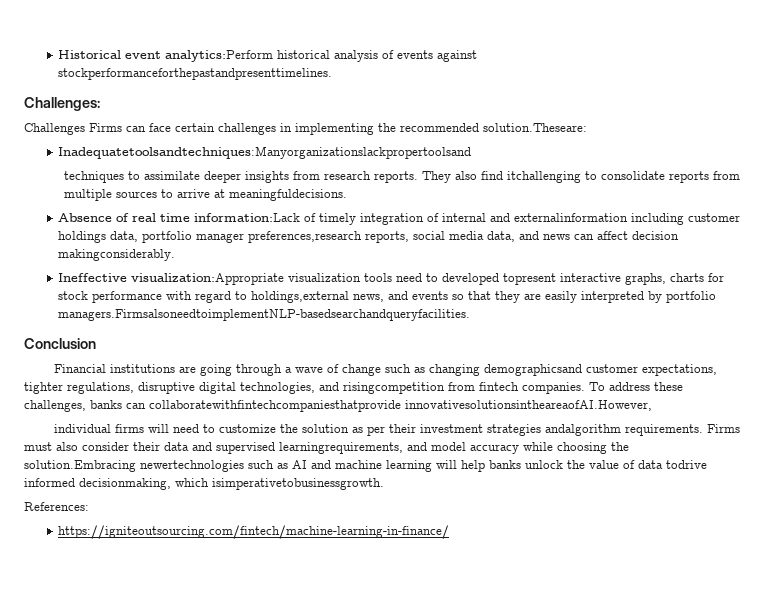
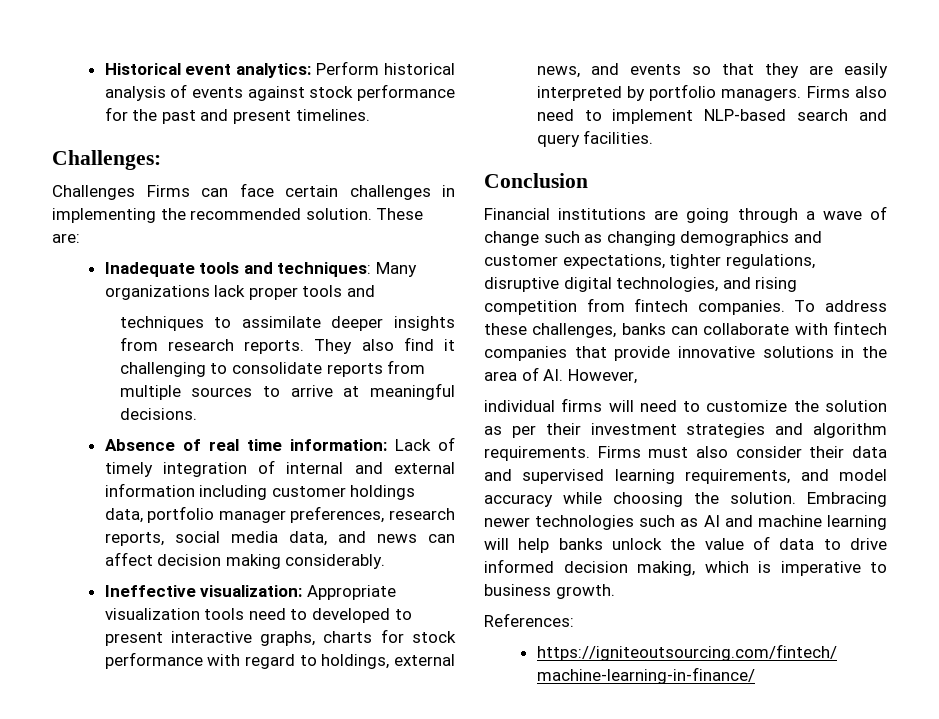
- Historical event analytics:Perform historical analysis of events against stockperformanceforthepastandpresenttimelines.
+ Historical event analytics: Perform historical analysis of events against stock performance for the past and present timelines.
- Challenges Firms can face certain challenges in implementing the recommended solution.Theseare:
- Inadequatetoolsandtechniques:Manyorganizationslackpropertoolsand
+ Challenges Firms can face certain challenges in implementing the recommended solution. These are:
+ Inadequate tools and techniques: Many organizations lack proper tools and
- They also find itchallenging to consolidate reports from multiple sources to arrive at meaningfuldecisions.
+ They also find it challenging to consolidate reports from multiple sources to arrive at meaningful decisions.
- Absence of real time information:Lack of timely integration of internal and externalinformation including customer holdings data, portfolio manager preferences,research reports, social media data, and news can affect decision makingconsiderably.
+ Absence of real time information: Lack of timely integration of internal and external information including customer holdings data, portfolio manager preferences, research reports, social media data, and news can affect decision making considerably.
- Ineffective visualization:Appropriate visualization tools need to developed topresent interactive graphs, charts for stock performance with regard to holdings,external news, and events so that they are easily interpreted by portfolio managers.FirmsalsoneedtoimplementNLP-basedsearchandqueryfacilities.
+ Ineffective visualization: Appropriate visualization tools need to developed to present interactive graphs, charts for stock performance with regard to holdings, external news, and events so that they are easily interpreted by portfolio managers. Firms also need to implement NLP-based search and query facilities.
- Financial institutions are going through a wave of change such as changing demographicsand customer expectations, tighter regulations, disruptive digital technologies, and risingcompetition from fintech companies.
+ Financial institutions are going through a wave of change such as changing demographics and customer expectations, tighter regulations, disruptive digital technologies, and rising competition from fintech companies.
- To address these challenges, banks can collaboratewithfintechcompaniesthatprovide innovativesolutionsintheareaofAI.However,
+ To address these challenges, banks can collaborate with fintech companies that provide innovative solutions in the area of AI. However,
- individual firms will need to customize the solution as per their investment strategies andalgorithm requirements.
+ individual firms will need to customize the solution as per their investment strategies and algorithm requirements.
- Firms must also consider their data and supervised learningrequirements, and model accuracy while choosing the solution.Embracing newertechnologies such as AI and machine learning will help banks unlock the value of data todrive informed decisionmaking, which isimperativetobusinessgrowth.
+ Firms must also consider their data and supervised learning requirements, and model accuracy while choosing the solution. Embracing newer technologies such as AI and machine learning will help banks unlock the value of data to drive informed decision making, which is imperative to business growth.

